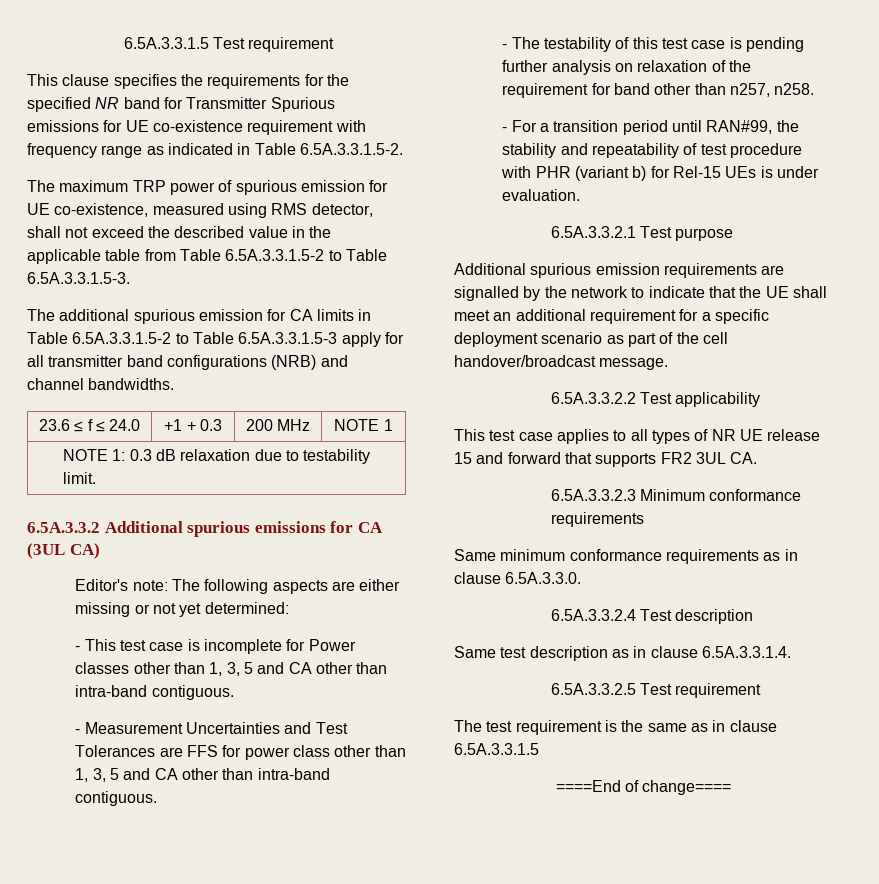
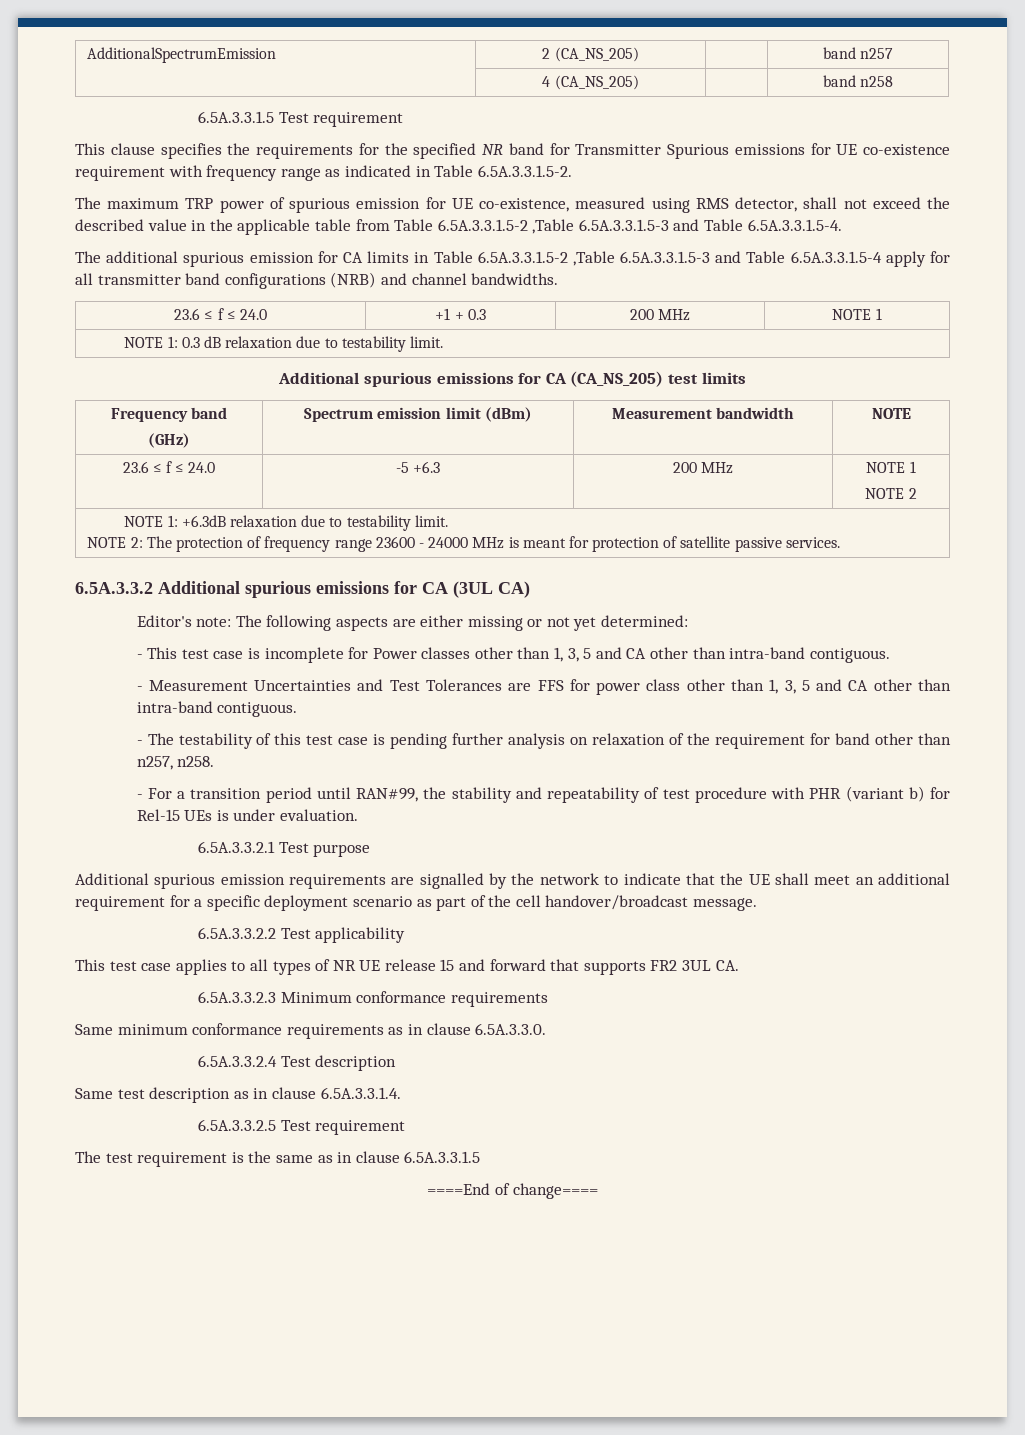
+ AdditionalSpectrumEmission | 2 (CA_NS_205) | | band n257
+ | 4 (CA_NS_205) | | band n258
- The maximum TRP power of spurious emission for UE co-existence, measured using RMS detector, shall not exceed the described value in the applicable table from Table 6.5A.3.3.1.5-2 to Table 6.5A.3.3.1.5-3.
+ The maximum TRP power of spurious emission for UE co-existence, measured using RMS detector, shall not exceed the described value in the applicable table from Table 6.5A.3.3.1.5-2 ,Table 6.5A.3.3.1.5-3 and Table 6.5A.3.3.1.5-4.
- The additional spurious emission for CA limits in Table 6.5A.3.3.1.5-2 to Table 6.5A.3.3.1.5-3 apply for all transmitter band configurations (NRB) and channel bandwidths.
+ The additional spurious emission for CA limits in Table 6.5A.3.3.1.5-2 ,Table 6.5A.3.3.1.5-3 and Table 6.5A.3.3.1.5-4 apply for all transmitter band configurations (NRB) and channel bandwidths.
+ Additional spurious emissions for CA (CA_NS_205) test limits
+ Frequency band
+ (GHz) | Spectrum emission limit (dBm) | Measurement bandwidth | NOTE
+ 23.6 ≤ f ≤ 24.0 | -5 +6.3 | 200 MHz | NOTE 1
+ NOTE 2
+ NOTE 1: +6.3dB relaxation due to testability limit.
+ NOTE 2: The protection of frequency range 23600 - 24000 MHz is meant for protection of satellite passive services.

